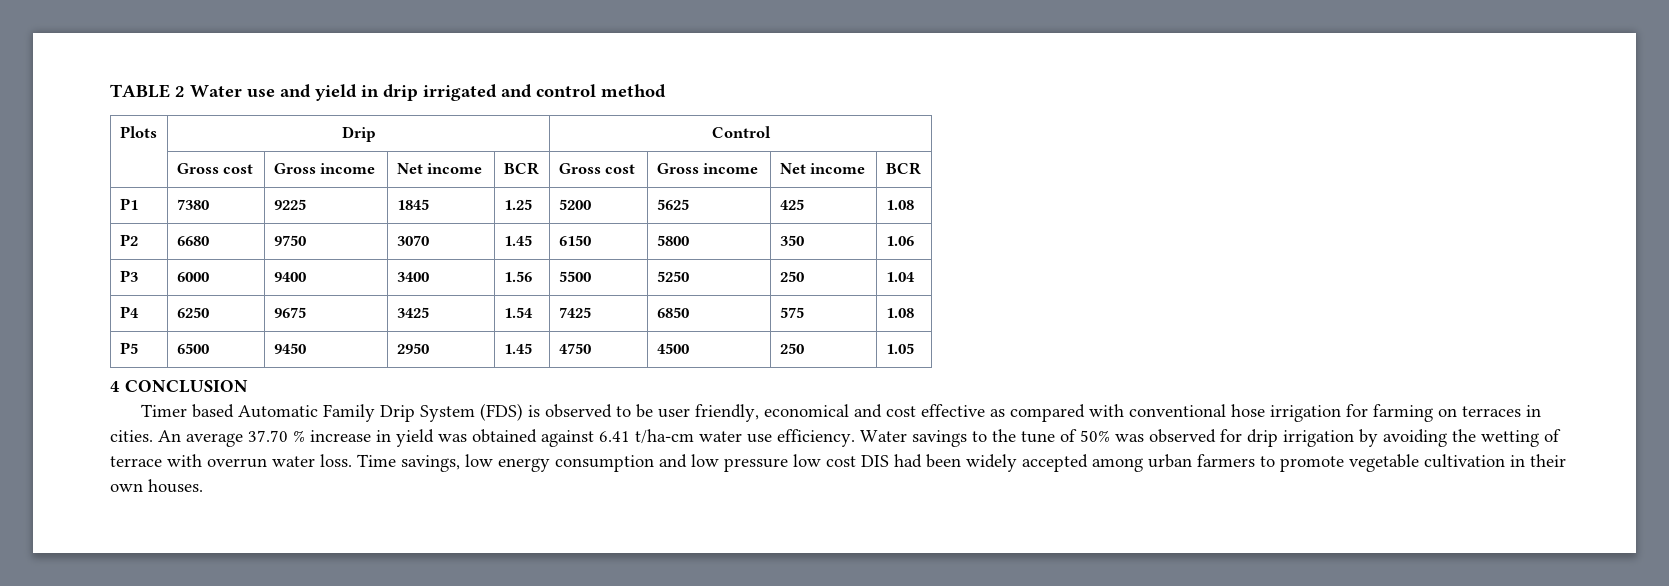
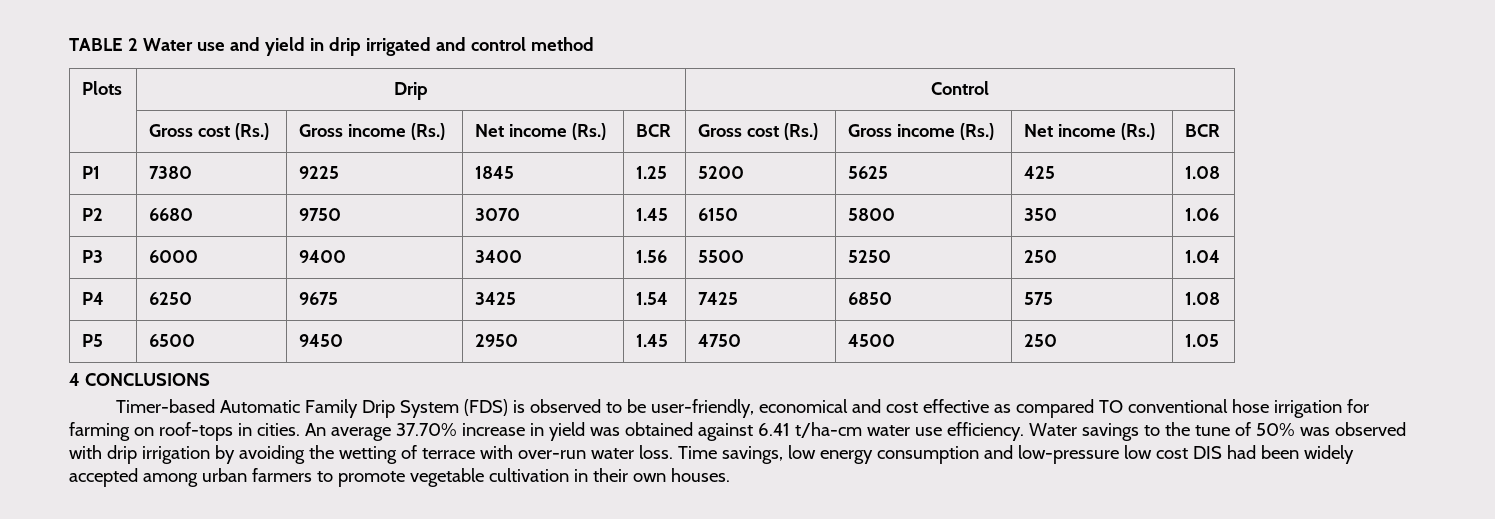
- | Gross cost | Gross income | Net income | BCR | Gross cost | Gross income | Net income | BCR
+ | Gross cost (Rs.) | Gross income (Rs.) | Net income (Rs.) | BCR | Gross cost (Rs.) | Gross income (Rs.) | Net income (Rs.) | BCR
- 4 CONCLUSION
- Timer based Automatic Family Drip System (FDS) is observed to be user friendly, economical and cost effective as compared with conventional hose irrigation for farming on terraces in cities.
+ 4 CONCLUSIONS
+ Timer-based Automatic Family Drip System (FDS) is observed to be user-friendly, economical and cost effective as compared TO conventional hose irrigation for farming on roof-tops in cities.
- An average 37.70 % increase in yield was obtained against 6.41 t/ha-cm water use efficiency.
+ An average 37.70% increase in yield was obtained against 6.41 t/ha-cm water use efficiency.
- Water savings to the tune of 50% was observed for drip irrigation by avoiding the wetting of terrace with overrun water loss.
+ Water savings to the tune of 50% was observed with drip irrigation by avoiding the wetting of terrace with over-run water loss.
- Time savings, low energy consumption and low pressure low cost DIS had been widely accepted among urban farmers to promote vegetable cultivation in their own houses.
+ Time savings, low energy consumption and low-pressure low cost DIS had been widely accepted among urban farmers to promote vegetable cultivation in their own houses.

